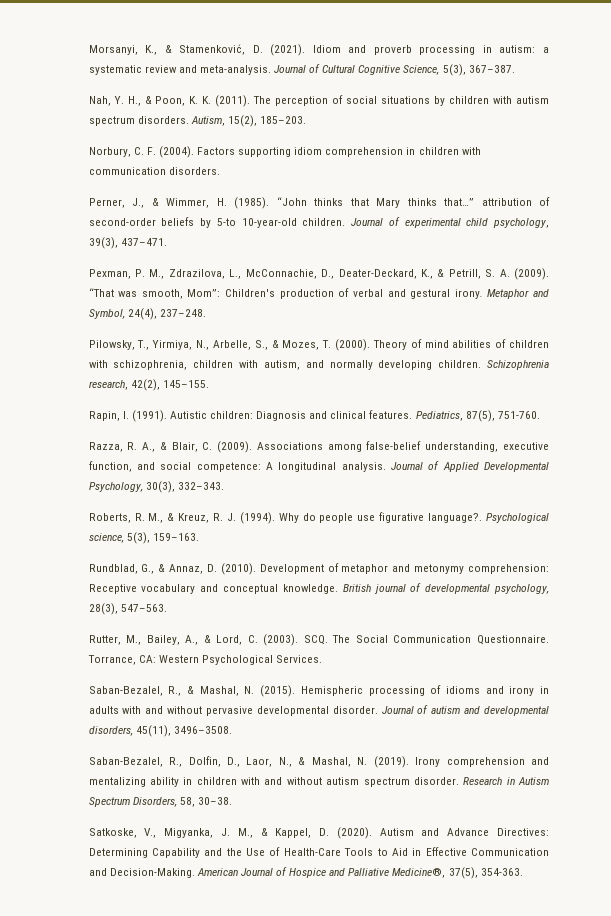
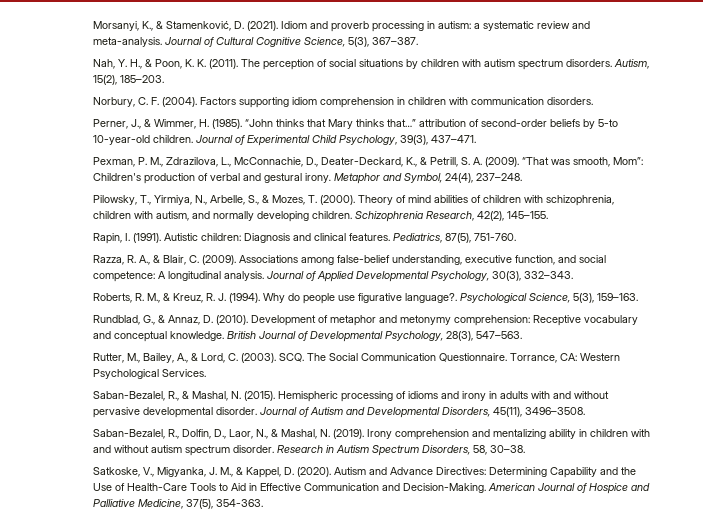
- Journal of experimental child psychology, 39(3), 437–471.
+ Journal of Experimental Child Psychology, 39(3), 437–471.
- Schizophrenia research, 42(2), 145–155.
+ Schizophrenia Research, 42(2), 145–155.
- Psychological science, 5(3), 159–163.
+ Psychological Science, 5(3), 159–163.
- British journal of developmental psychology, 28(3), 547–563.
+ British Journal of Developmental Psychology, 28(3), 547–563.
- Journal of autism and developmental disorders, 45(11), 3496–3508.
+ Journal of Autism and Developmental Disorders, 45(11), 3496–3508.
- American Journal of Hospice and Palliative Medicine®, 37(5), 354-363.
+ American Journal of Hospice and Palliative Medicine, 37(5), 354-363.

